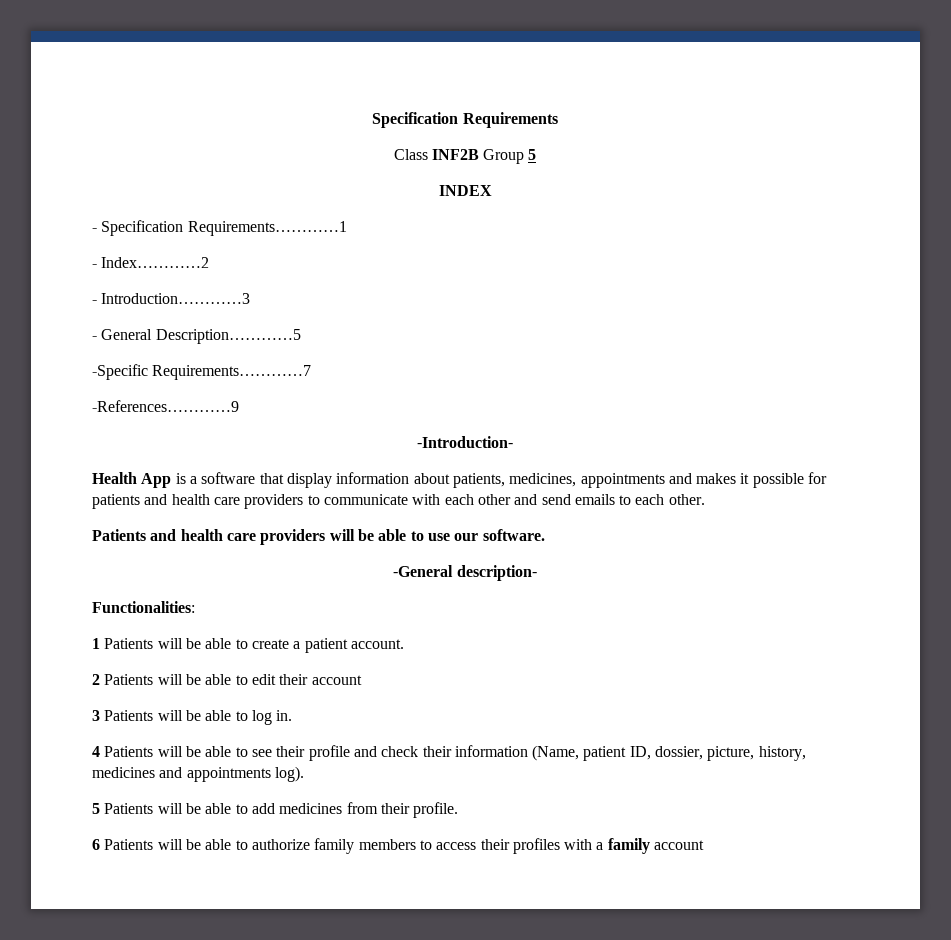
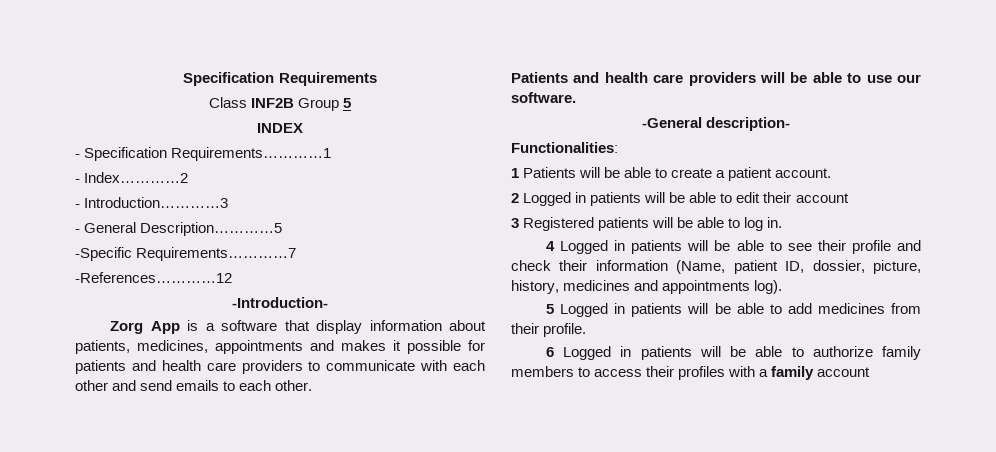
- -References…………9
+ -References…………12
- Health App is a software that display information about patients, medicines, appointments and makes it possible for patients and health care providers to communicate with each other and send emails to each other.
+ Zorg App is a software that display information about patients, medicines, appointments and makes it possible for patients and health care providers to communicate with each other and send emails to each other.
- 2 Patients will be able to edit their account
+ 2 Logged in patients will be able to edit their account
- 3 Patients will be able to log in.
+ 3 Registered patients will be able to log in.
- 4 Patients will be able to see their profile and check their information (Name, patient ID, dossier, picture, history, medicines and appointments log).
+ 4 Logged in patients will be able to see their profile and check their information (Name, patient ID, dossier, picture, history, medicines and appointments log).
- 5 Patients will be able to add medicines from their profile.
+ 5 Logged in patients will be able to add medicines from their profile.
- 6 Patients will be able to authorize family members to access their profiles with a family account
+ 6 Logged in patients will be able to authorize family members to access their profiles with a family account

